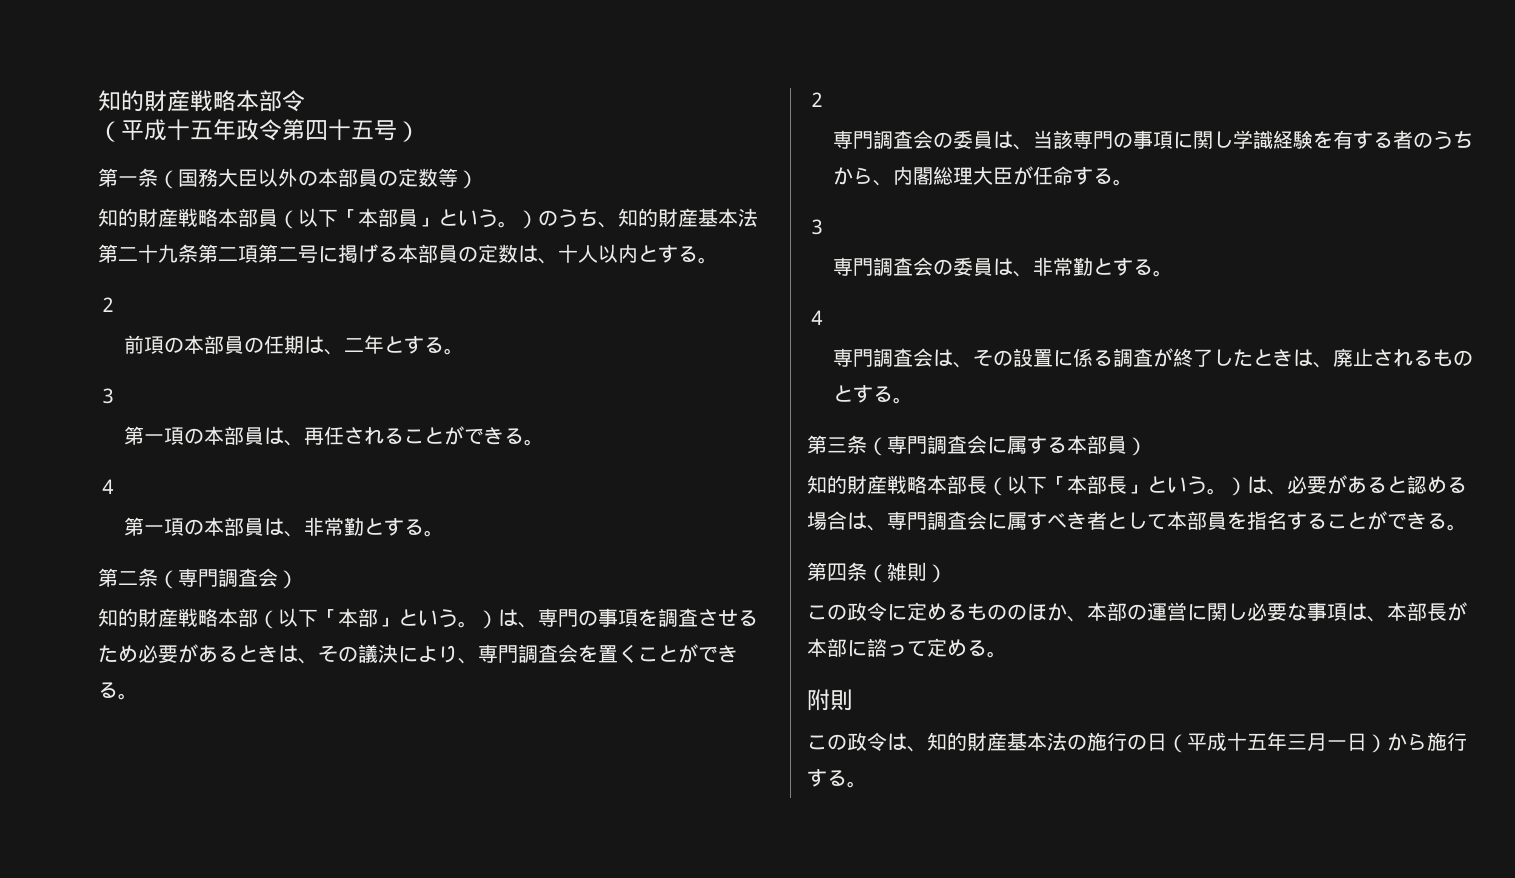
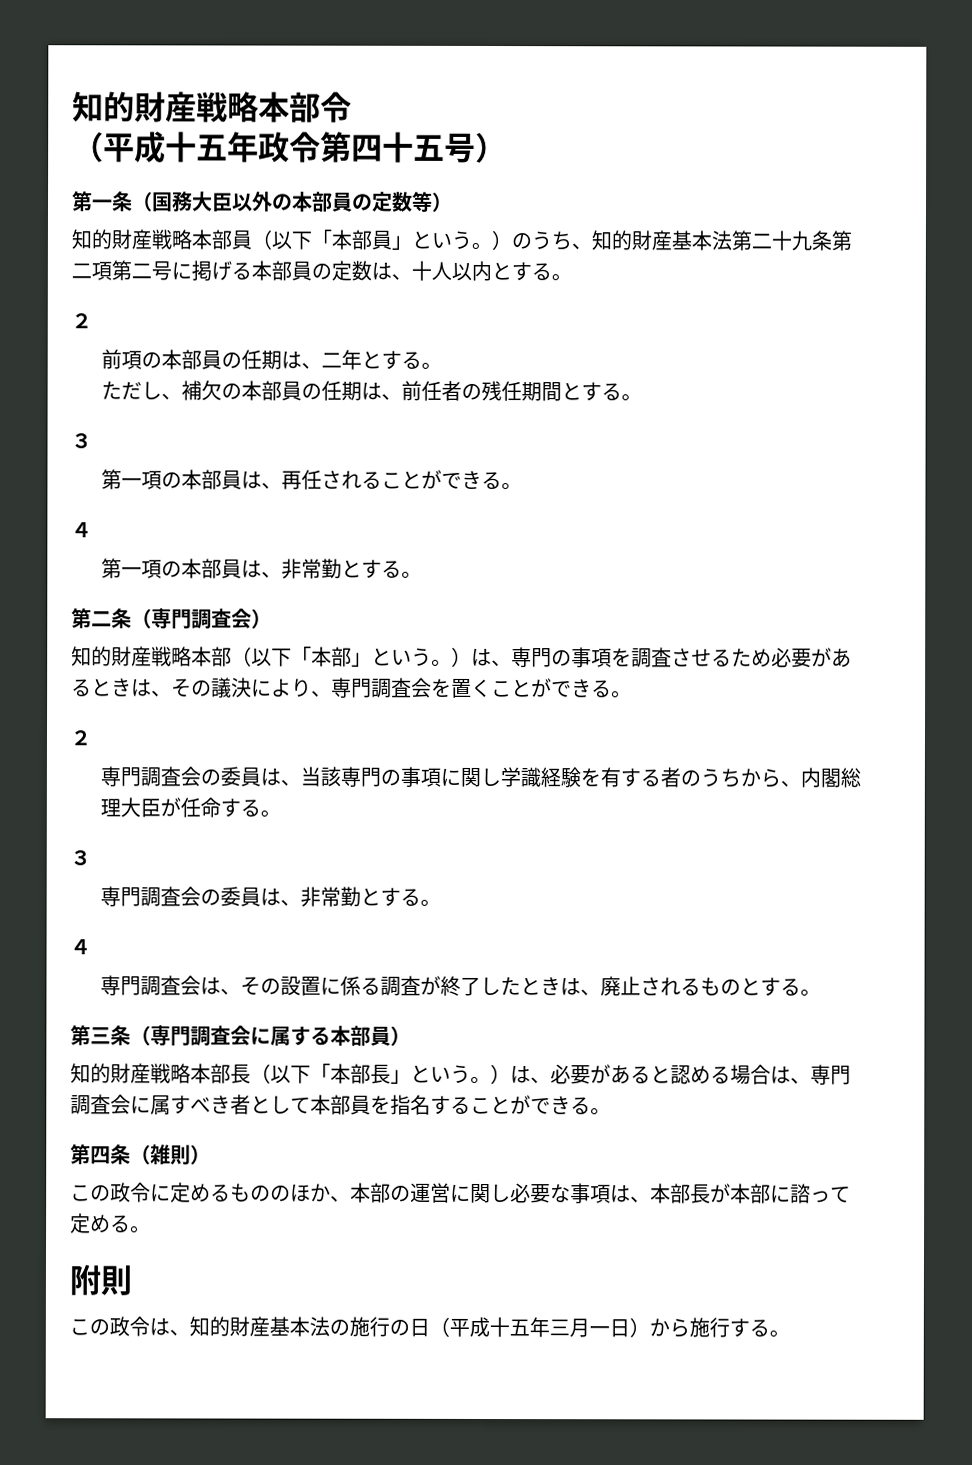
+ ただし、補欠の本部員の任期は、前任者の残任期間とする。

